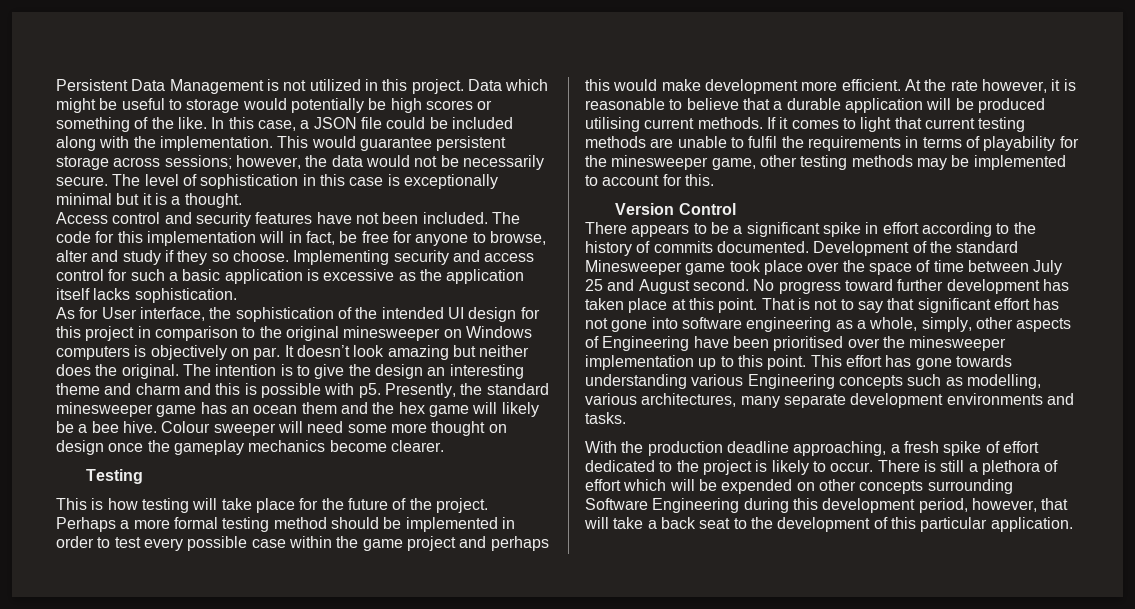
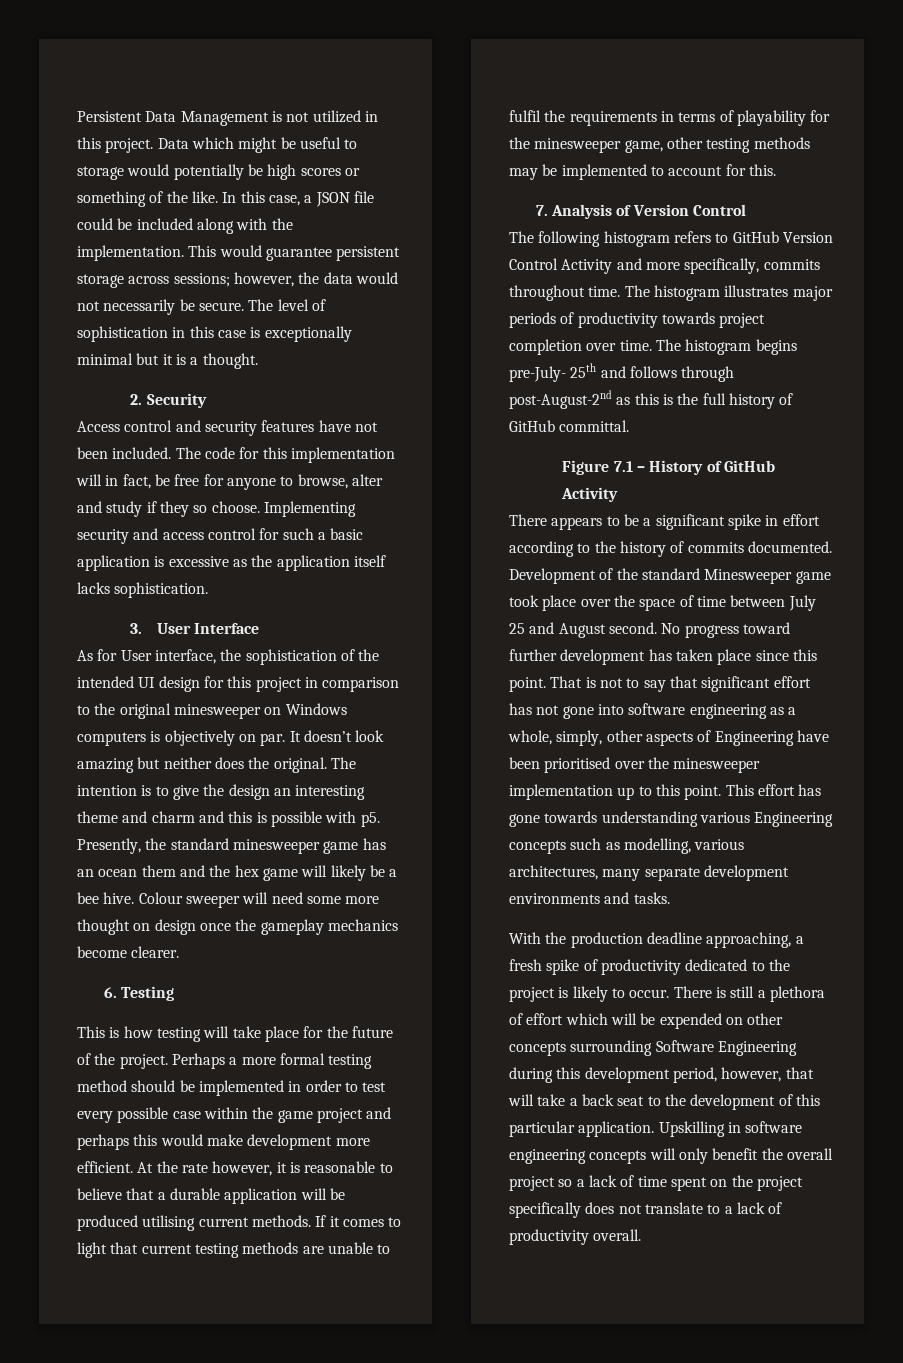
- This would guarantee persistent storage across sessions; however, the data would not be necessarily secure.
+ This would guarantee persistent storage across sessions; however, the data would not necessarily be secure.
+ 2. Security
+ 3. User Interface
- Testing
+ 6. Testing
- Version Control
+ 7. Analysis of Version Control
+ The following histogram refers to GitHub Version Control Activity and more specifically, commits throughout time. The histogram illustrates major periods of productivity towards project completion over time. The histogram begins pre-July- 25th and follows through post-August-2nd as this is the full history of GitHub committal.
+ Figure 7.1 – History of GitHub Activity
- No progress toward further development has taken place at this point.
+ No progress toward further development has taken place since this point.
- With the production deadline approaching, a fresh spike of effort dedicated to the project is likely to occur.
+ With the production deadline approaching, a fresh spike of productivity dedicated to the project is likely to occur.
+ Upskilling in software engineering concepts will only benefit the overall project so a lack of time spent on the project specifically does not translate to a lack of productivity overall.

